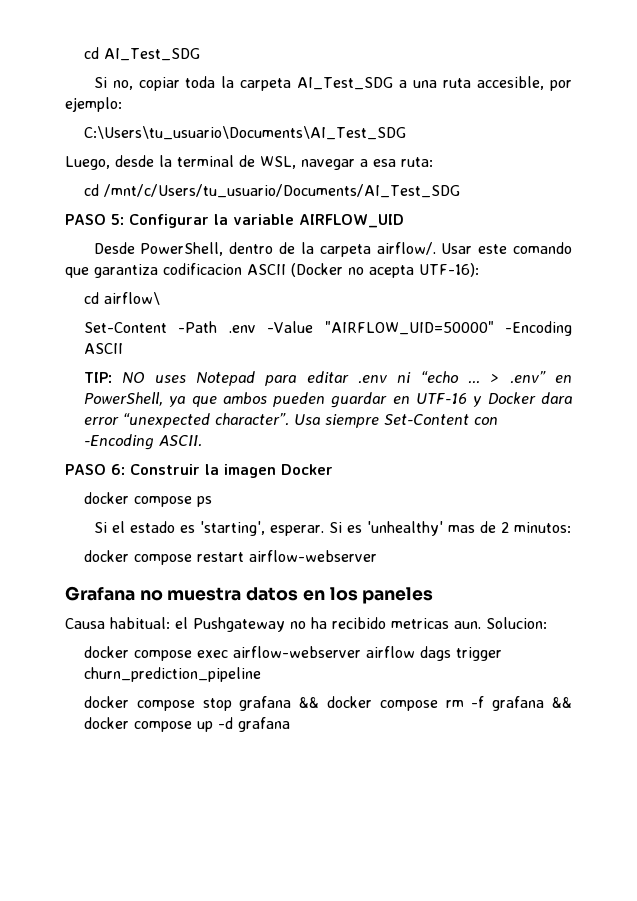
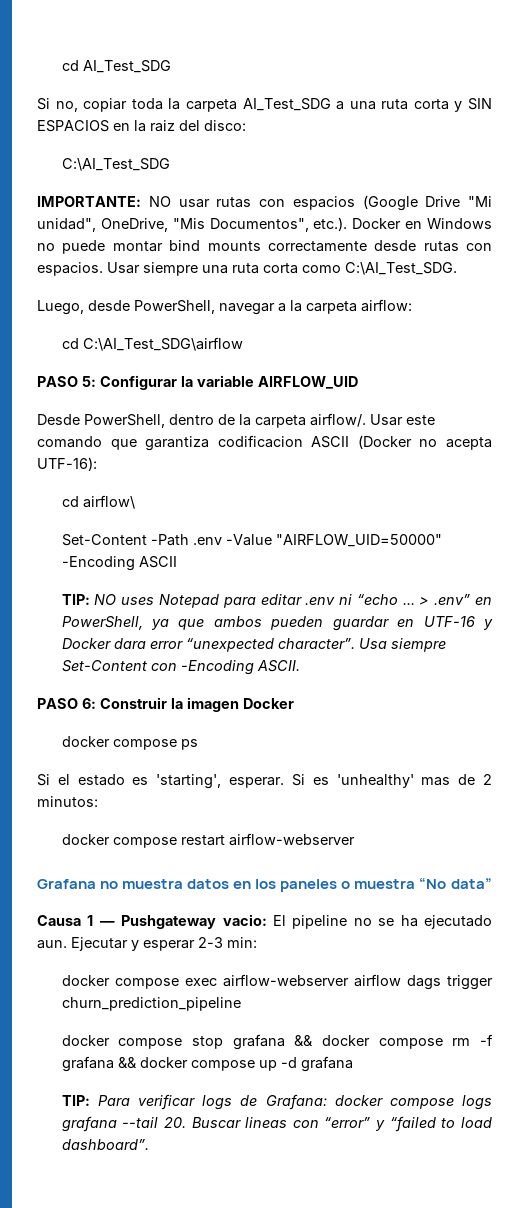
- Si no, copiar toda la carpeta AI_Test_SDG a una ruta accesible, por ejemplo:
- C:\Users\tu_usuario\Documents\AI_Test_SDG
- Luego, desde la terminal de WSL, navegar a esa ruta:
- cd /mnt/c/Users/tu_usuario/Documents/AI_Test_SDG
+ Si no, copiar toda la carpeta AI_Test_SDG a una ruta corta y SIN ESPACIOS en la raiz del disco:
+ C:\AI_Test_SDG
+ IMPORTANTE: NO usar rutas con espacios (Google Drive "Mi unidad", OneDrive, "Mis Documentos", etc.). Docker en Windows no puede montar bind mounts correctamente desde rutas con espacios. Usar siempre una ruta corta como C:\AI_Test_SDG.
+ Luego, desde PowerShell, navegar a la carpeta airflow:
+ cd C:\AI_Test_SDG\airflow
- Grafana no muestra datos en los paneles
- Causa habitual: el Pushgateway no ha recibido metricas aun. Solucion:
+ Grafana no muestra datos en los paneles o muestra “No data”
+ Causa 1 — Pushgateway vacio: El pipeline no se ha ejecutado aun. Ejecutar y esperar 2-3 min:
+ TIP: Para verificar logs de Grafana: docker compose logs grafana --tail 20. Buscar lineas con “error” y “failed to load dashboard”.

